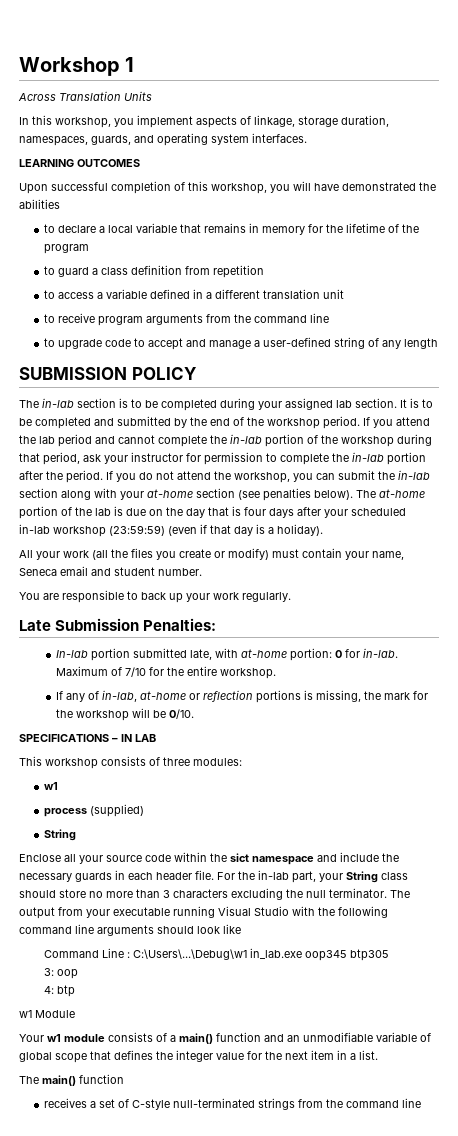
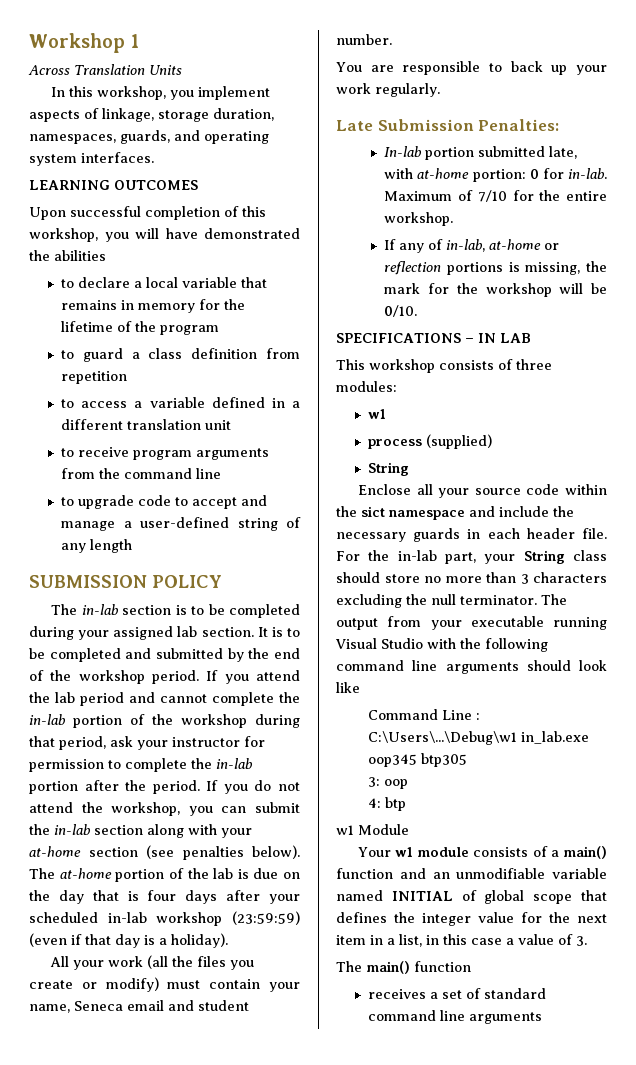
- Your w1 module consists of a main() function and an unmodifiable variable of global scope that defines the integer value for the next item in a list.
+ Your w1 module consists of a main() function and an unmodifiable variable named INITIAL of global scope that defines the integer value for the next item in a list, in this case a value of 3.
- receives a set of C-style null-terminated strings from the command line
+ receives a set of standard command line arguments

